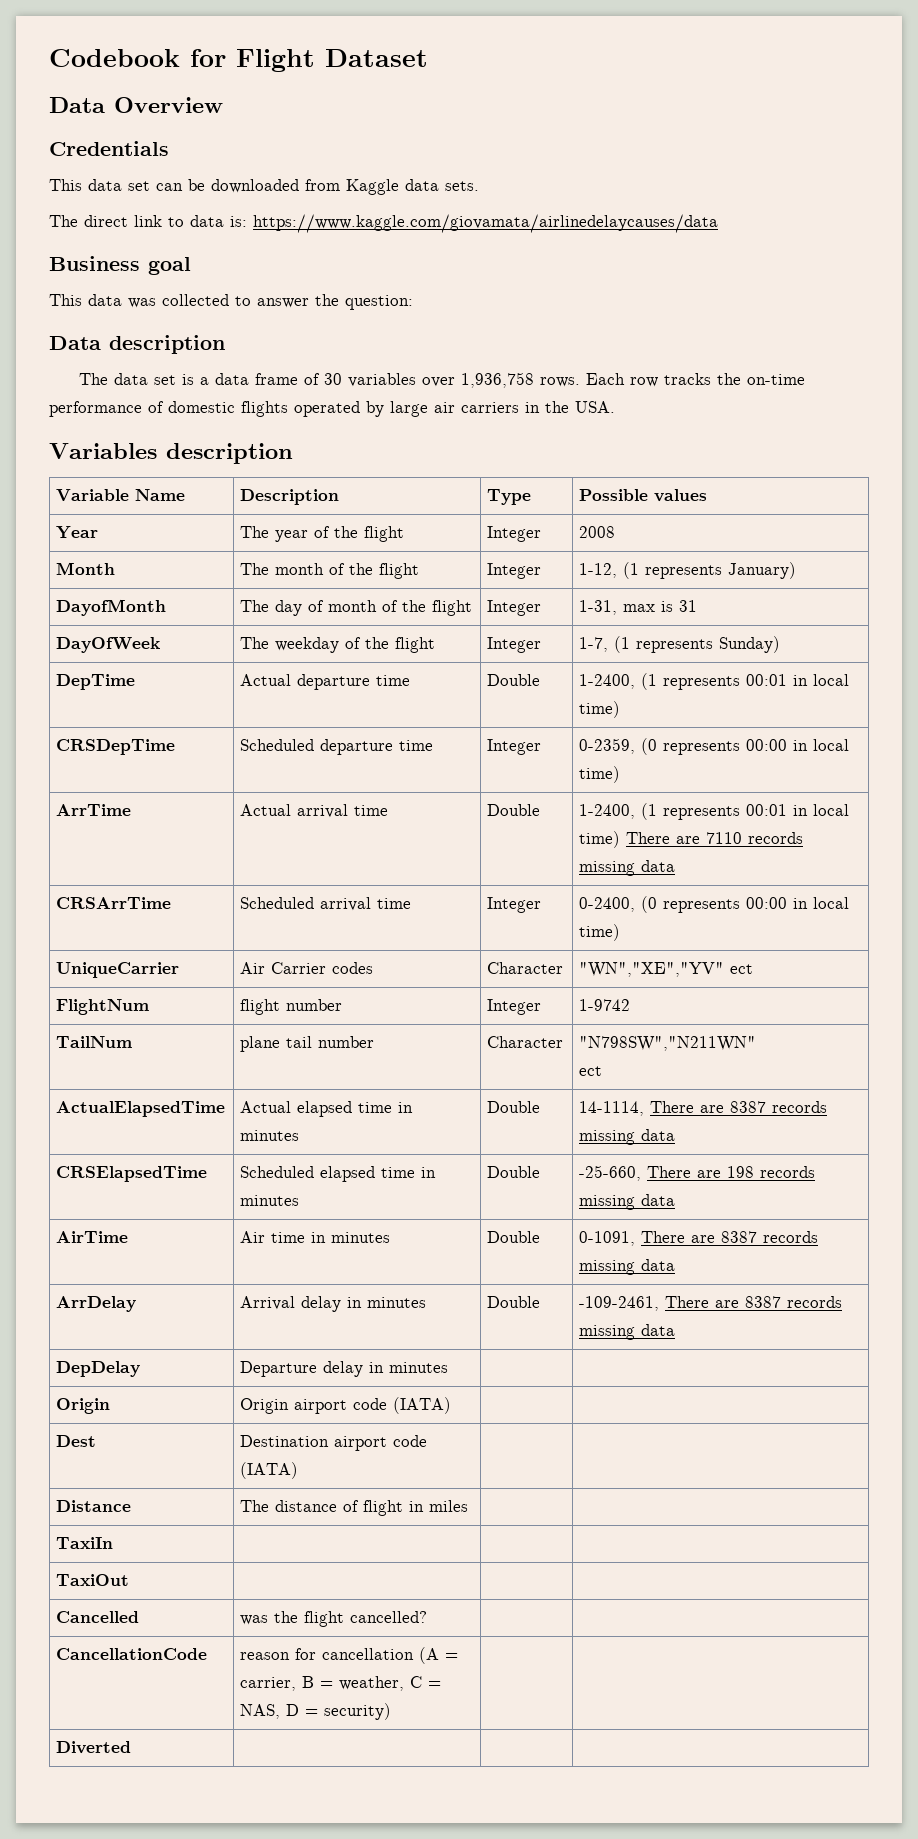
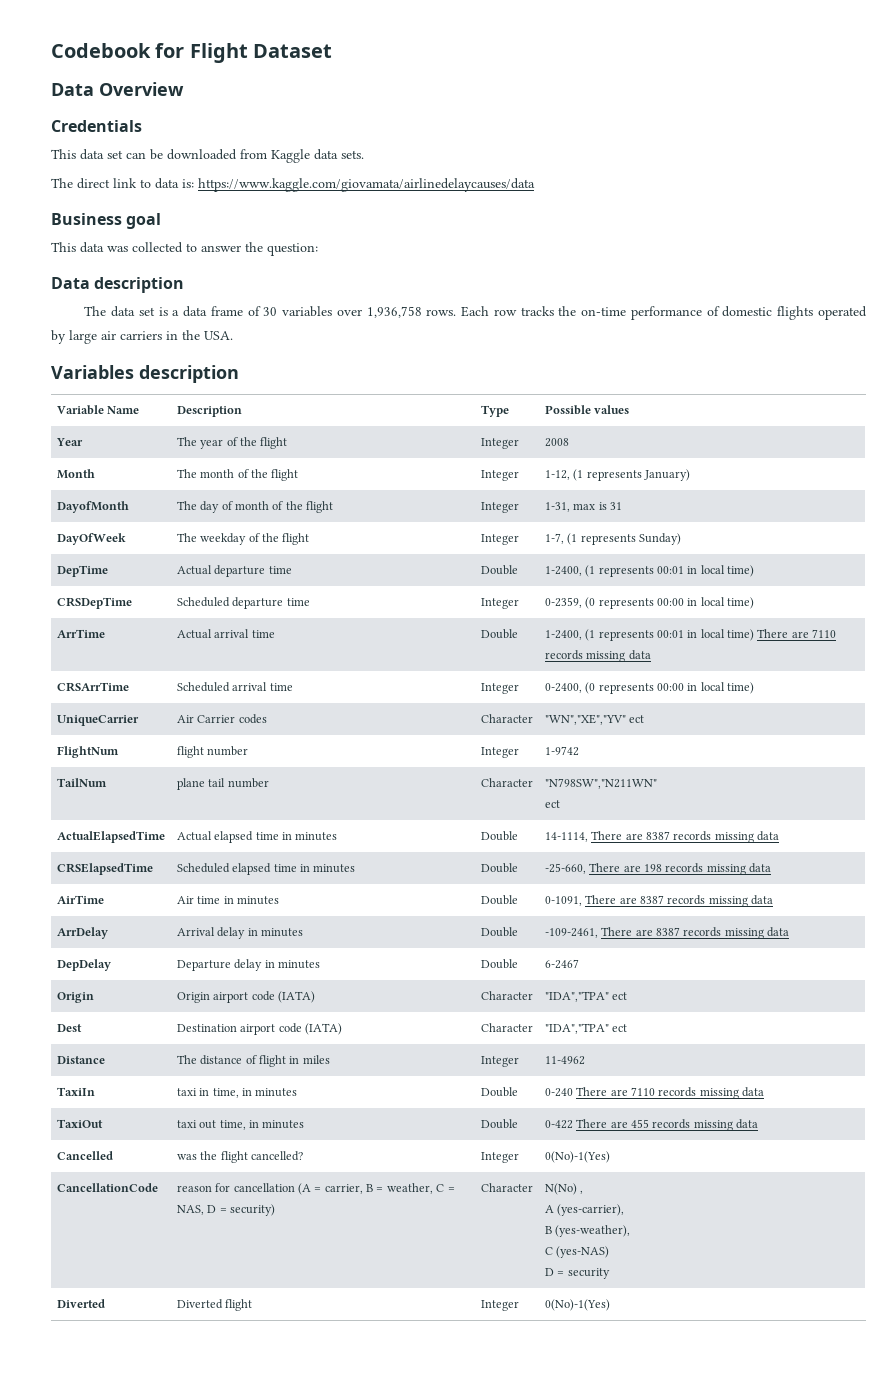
- DepDelay | Departure delay in minutes | |
+ DepDelay | Departure delay in minutes | Double | 6-2467
- Origin | Origin airport code (IATA) | |
+ Origin | Origin airport code (IATA) | Character | "IDA","TPA" ect
- Dest | Destination airport code (IATA) | |
+ Dest | Destination airport code (IATA) | Character | "IDA","TPA" ect
- Distance | The distance of flight in miles | |
+ Distance | The distance of flight in miles | Integer | 11-4962
- TaxiIn | | |
- TaxiOut | | |
+ TaxiIn | taxi in time, in minutes | Double | 0-240 There are 7110 records missing data
+ TaxiOut | taxi out time, in minutes | Double | 0-422 There are 455 records missing data
- Cancelled | was the flight cancelled? | |
+ Cancelled | was the flight cancelled? | Integer | 0(No)-1(Yes)
- CancellationCode | reason for cancellation (A = carrier, B = weather, C = NAS, D = security) | |
- Diverted | | |
+ CancellationCode | reason for cancellation (A = carrier, B = weather, C = NAS, D = security) | Character | N(No) ,
+ A (yes-carrier),
+ B (yes-weather),
+ C (yes-NAS)
+ D = security
+ Diverted | Diverted flight | Integer | 0(No)-1(Yes)

